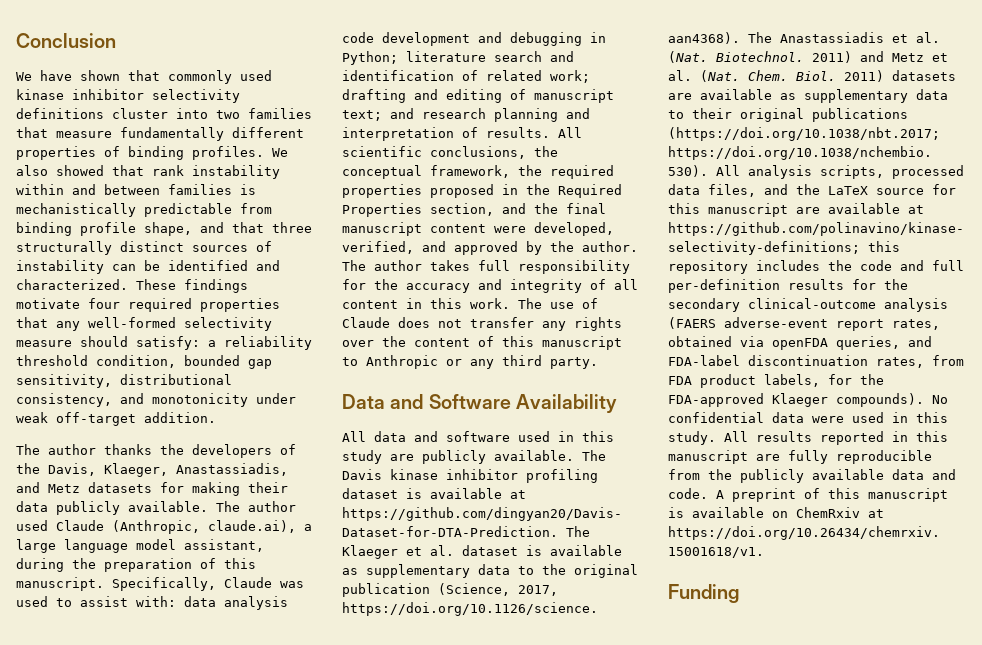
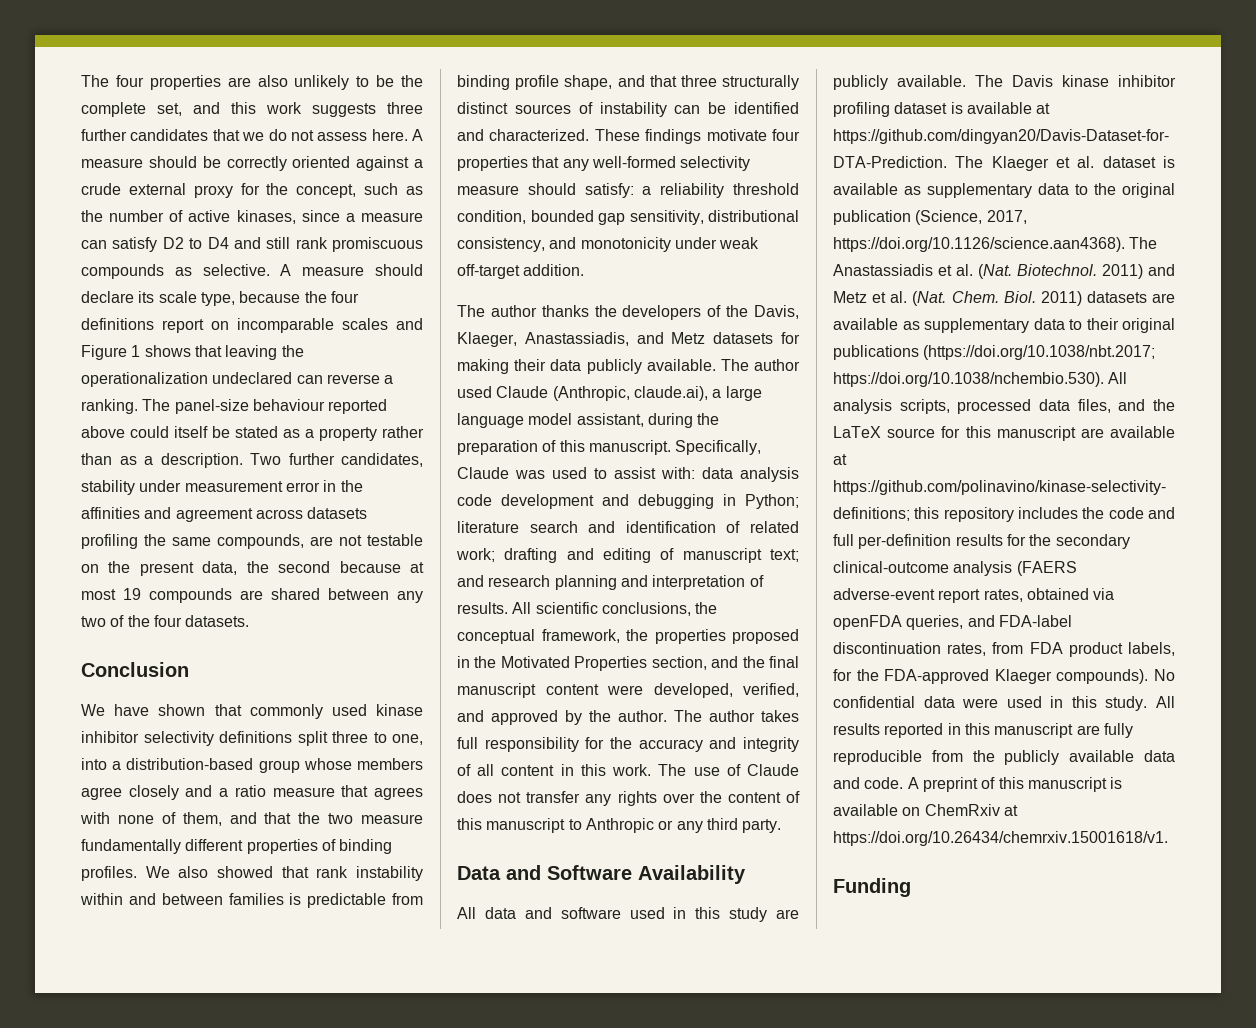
+ The four properties are also unlikely to be the complete set, and this work suggests three further candidates that we do not assess here. A measure should be correctly oriented against a crude external proxy for the concept, such as the number of active kinases, since a measure can satisfy D2 to D4 and still rank promiscuous compounds as selective. A measure should declare its scale type, because the four definitions report on incomparable scales and Figure 1 shows that leaving the operationalization undeclared can reverse a ranking. The panel-size behaviour reported above could itself be stated as a property rather than as a description. Two further candidates, stability under measurement error in the affinities and agreement across datasets profiling the same compounds, are not testable on the present data, the second because at most 19 compounds are shared between any two of the four datasets.
- We have shown that commonly used kinase inhibitor selectivity definitions cluster into two families that measure fundamentally different properties of binding profiles.
+ We have shown that commonly used kinase inhibitor selectivity definitions split three to one, into a distribution-based group whose members agree closely and a ratio measure that agrees with none of them, and that the two measure fundamentally different properties of binding profiles.
- We also showed that rank instability within and between families is mechanistically predictable from binding profile shape, and that three structurally distinct sources of instability can be identified and characterized.
+ We also showed that rank instability within and between families is predictable from binding profile shape, and that three structurally distinct sources of instability can be identified and characterized.
- These findings motivate four required properties that any well-formed selectivity measure should satisfy: a reliability threshold condition, bounded gap sensitivity, distributional consistency, and monotonicity under weak off-target addition.
+ These findings motivate four properties that any well-formed selectivity measure should satisfy: a reliability threshold condition, bounded gap sensitivity, distributional consistency, and monotonicity under weak off-target addition.
- All scientific conclusions, the conceptual framework, the required properties proposed in the Required Properties section, and the final manuscript content were developed, verified, and approved by the author.
+ All scientific conclusions, the conceptual framework, the properties proposed in the Motivated Properties section, and the final manuscript content were developed, verified, and approved by the author.

